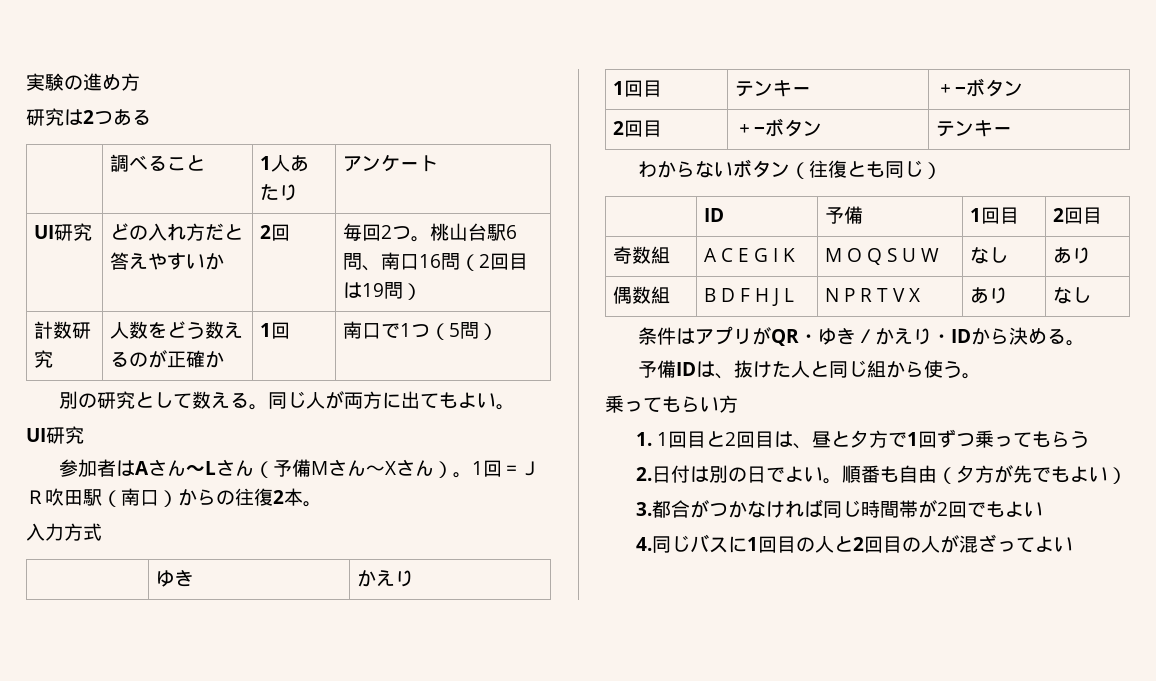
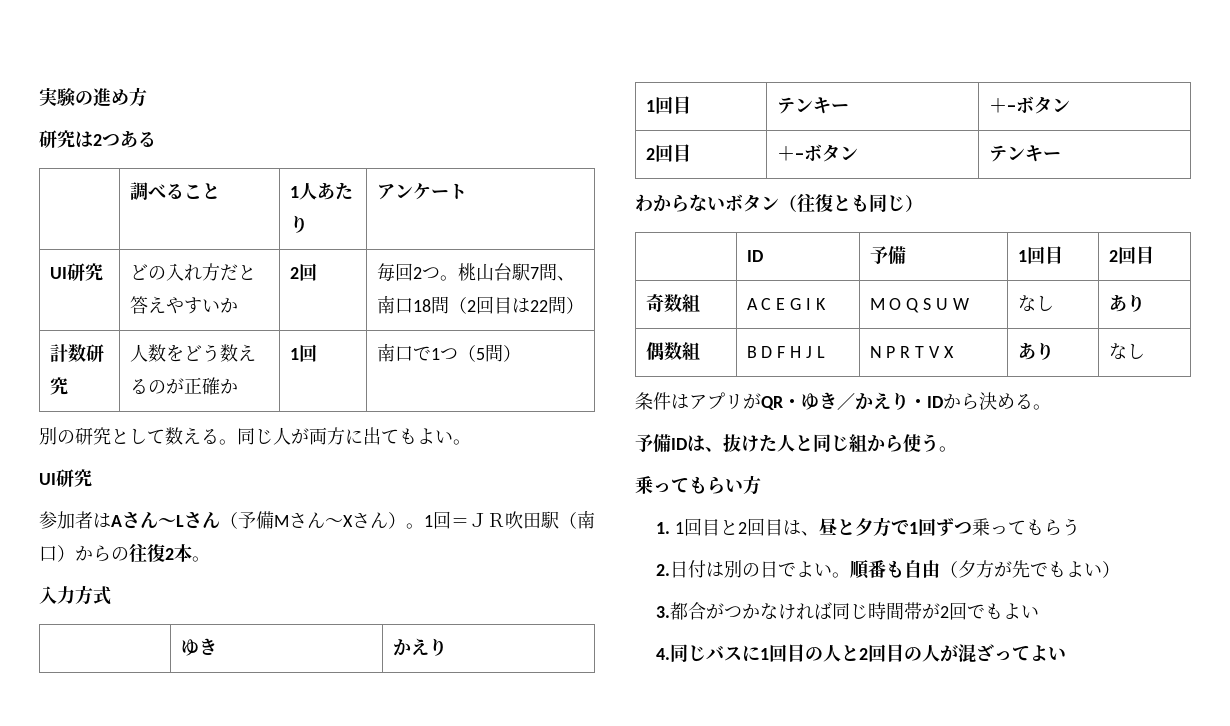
- UI研究 | どの入れ方だと答えやすいか | 2回 | 毎回2つ。桃山台駅6問、南口16問（2回目は19問）
+ UI研究 | どの入れ方だと答えやすいか | 2回 | 毎回2つ。桃山台駅7問、南口18問（2回目は22問）

